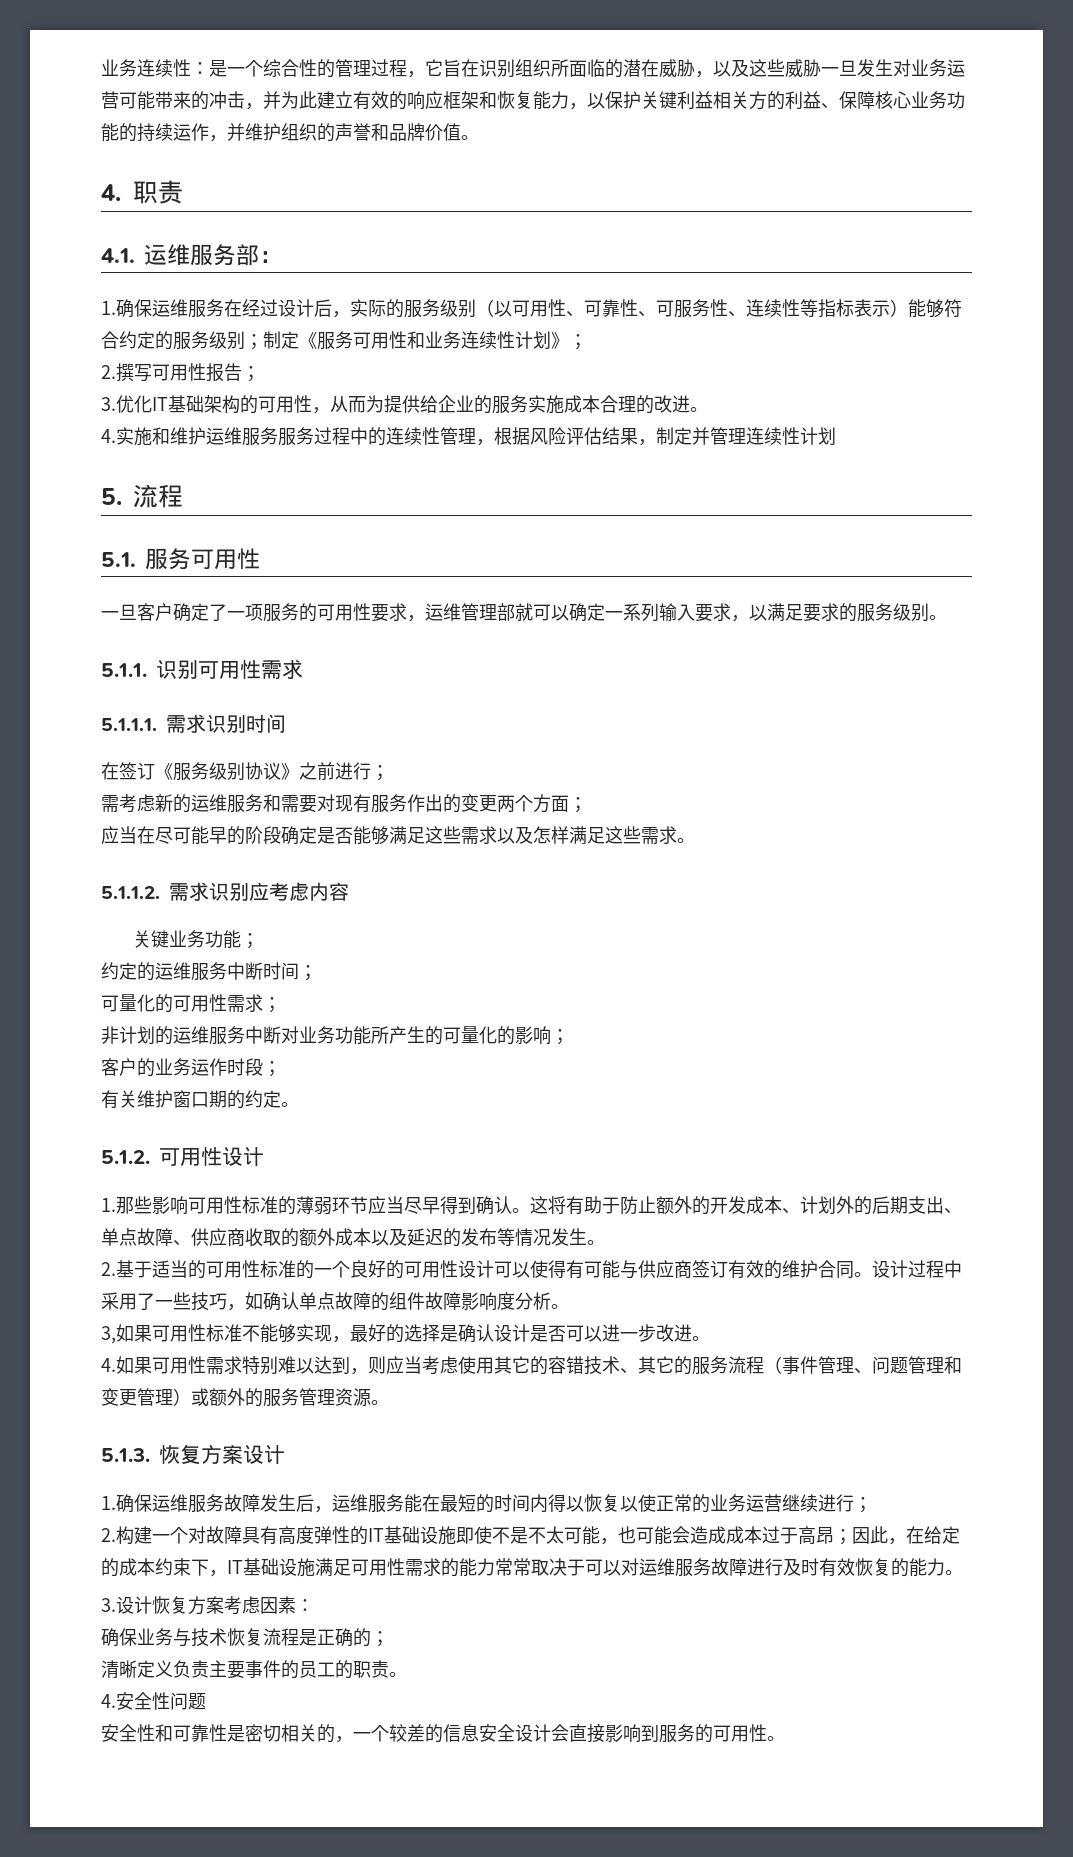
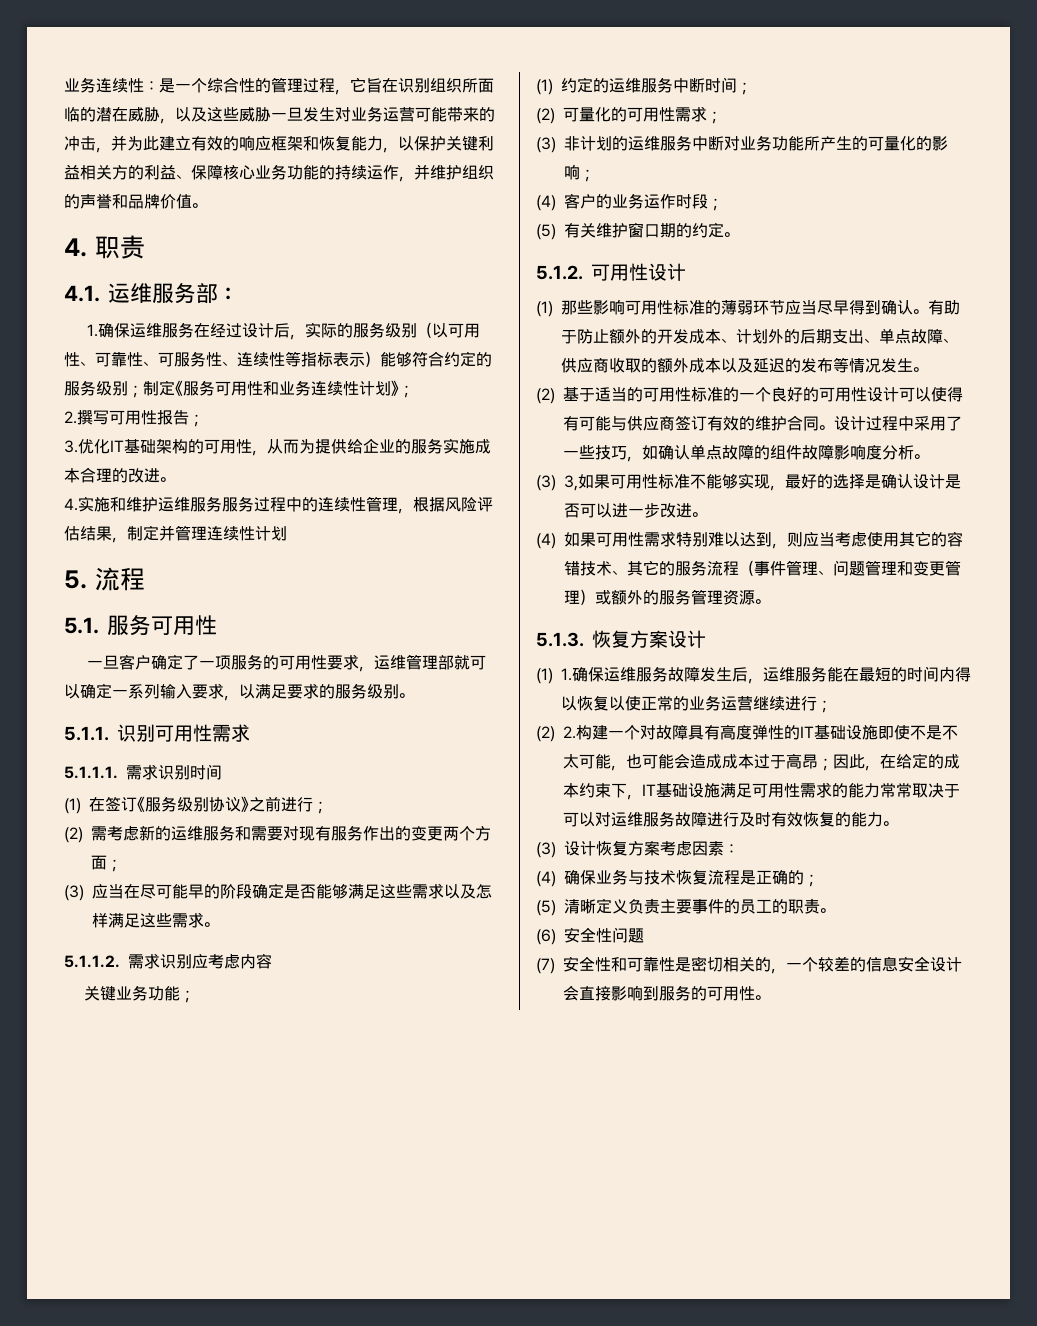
- 在签订《服务级别协议》之前进行；
+ (1)在签订《服务级别协议》之前进行；
- 需考虑新的运维服务和需要对现有服务作出的变更两个方面；
+ (2)需考虑新的运维服务和需要对现有服务作出的变更两个方面；
- 应当在尽可能早的阶段确定是否能够满足这些需求以及怎样满足这些需求。
+ (3)应当在尽可能早的阶段确定是否能够满足这些需求以及怎样满足这些需求。
- 约定的运维服务中断时间；
+ (1)约定的运维服务中断时间；
- 可量化的可用性需求；
+ (2)可量化的可用性需求；
- 非计划的运维服务中断对业务功能所产生的可量化的影响；
+ (3)非计划的运维服务中断对业务功能所产生的可量化的影响；
- 客户的业务运作时段；
+ (4)客户的业务运作时段；
- 有关维护窗口期的约定。
+ (5)有关维护窗口期的约定。
- 1.那些影响可用性标准的薄弱环节应当尽早得到确认。
+ (1)那些影响可用性标准的薄弱环节应当尽早得到确认。
- 这将有助于防止额外的开发成本、计划外的后期支出、单点故障、供应商收取的额外成本以及延迟的发布等情况发生。
+ 有助于防止额外的开发成本、计划外的后期支出、单点故障、供应商收取的额外成本以及延迟的发布等情况发生。
- 2.基于适当的可用性标准的一个良好的可用性设计可以使得有可能与供应商签订有效的维护合同。
+ (2)基于适当的可用性标准的一个良好的可用性设计可以使得有可能与供应商签订有效的维护合同。
- 3,如果可用性标准不能够实现，最好的选择是确认设计是否可以进一步改进。
+ (3) 3,如果可用性标准不能够实现，最好的选择是确认设计是否可以进一步改进。
- 4.如果可用性需求特别难以达到，则应当考虑使用其它的容错技术、其它的服务流程（事件管理、问题管理和变更管理）或额外的服务管理资源。
+ (4)如果可用性需求特别难以达到，则应当考虑使用其它的容错技术、其它的服务流程（事件管理、问题管理和变更管理）或额外的服务管理资源。
- 1.确保运维服务故障发生后，运维服务能在最短的时间内得以恢复以使正常的业务运营继续进行；
+ (1) 1.确保运维服务故障发生后，运维服务能在最短的时间内得以恢复以使正常的业务运营继续进行；
- 2.构建一个对故障具有高度弹性的IT基础设施即使不是不太可能，也可能会造成成本过于高昂；因此，在给定的成本约束下，IT基础设施满足可用性需求的能力常常取决于可以对运维服务故障进行及时有效恢复的能力。
+ (2) 2.构建一个对故障具有高度弹性的IT基础设施即使不是不太可能，也可能会造成成本过于高昂；因此，在给定的成本约束下，IT基础设施满足可用性需求的能力常常取决于可以对运维服务故障进行及时有效恢复的能力。
- 3.设计恢复方案考虑因素：
+ (3)设计恢复方案考虑因素：
- 确保业务与技术恢复流程是正确的；
+ (4)确保业务与技术恢复流程是正确的；
- 清晰定义负责主要事件的员工的职责。
+ (5)清晰定义负责主要事件的员工的职责。
- 4.安全性问题
+ (6)安全性问题
- 安全性和可靠性是密切相关的，一个较差的信息安全设计会直接影响到服务的可用性。
+ (7)安全性和可靠性是密切相关的，一个较差的信息安全设计会直接影响到服务的可用性。

